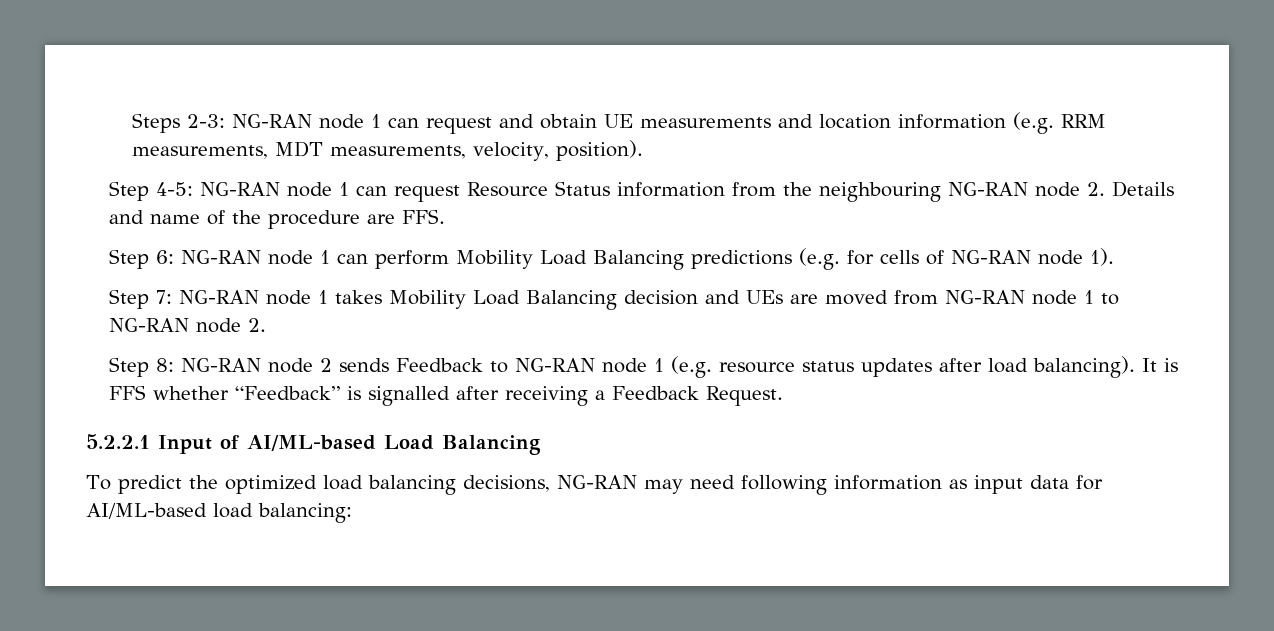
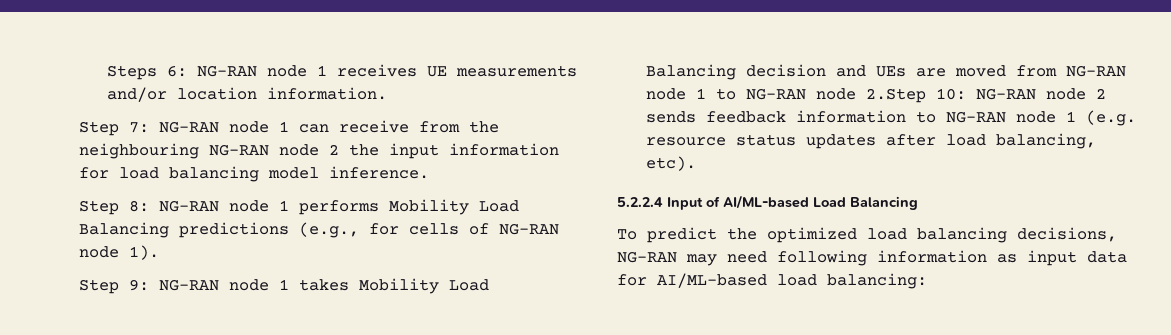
- Steps 2-3: NG-RAN node 1 can request and obtain UE measurements and location information (e.g. RRM measurements, MDT measurements, velocity, position).
- Step 4-5: NG-RAN node 1 can request Resource Status information from the neighbouring NG-RAN node 2. Details and name of the procedure are FFS.
- Step 6: NG-RAN node 1 can perform Mobility Load Balancing predictions (e.g. for cells of NG-RAN node 1).
+ Steps 6: NG-RAN node 1 receives UE measurements and/or location information.
+ Step 7: NG-RAN node 1 can receive from the neighbouring NG-RAN node 2 the input information for load balancing model inference.
+ Step 8: NG-RAN node 1 performs Mobility Load Balancing predictions (e.g., for cells of NG-RAN node 1).
- Step 7: NG-RAN node 1 takes Mobility Load Balancing decision and UEs are moved from NG-RAN node 1 to NG-RAN node 2.
- Step 8: NG-RAN node 2 sends Feedback to NG-RAN node 1 (e.g. resource status updates after load balancing). It is FFS whether “Feedback” is signalled after receiving a Feedback Request.
- 5.2.2.1 Input of AI/ML-based Load Balancing
+ Step 9: NG-RAN node 1 takes Mobility Load Balancing decision and UEs are moved from NG-RAN node 1 to NG-RAN node 2.Step 10: NG-RAN node 2 sends feedback information to NG-RAN node 1 (e.g. resource status updates after load balancing, etc).
+ 5.2.2.4 Input of AI/ML-based Load Balancing

